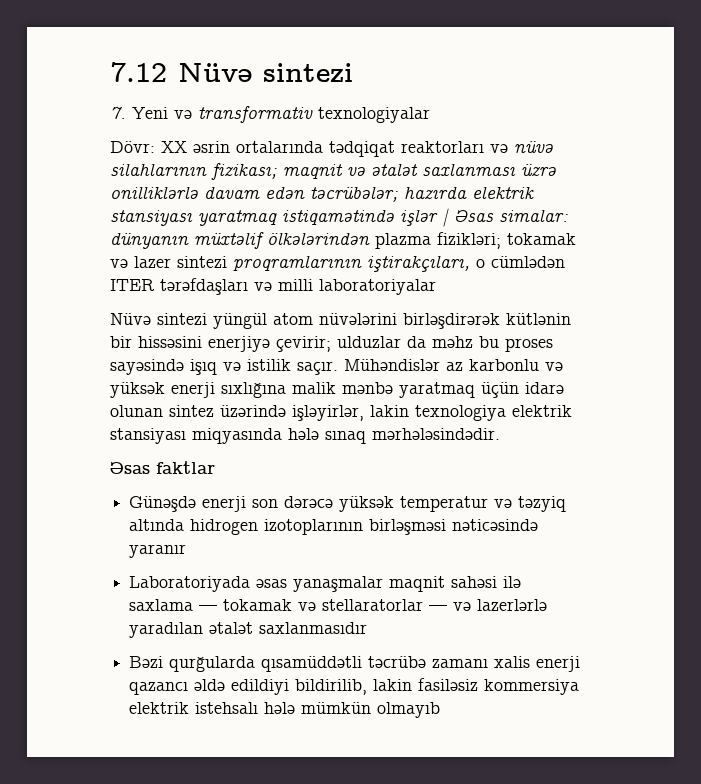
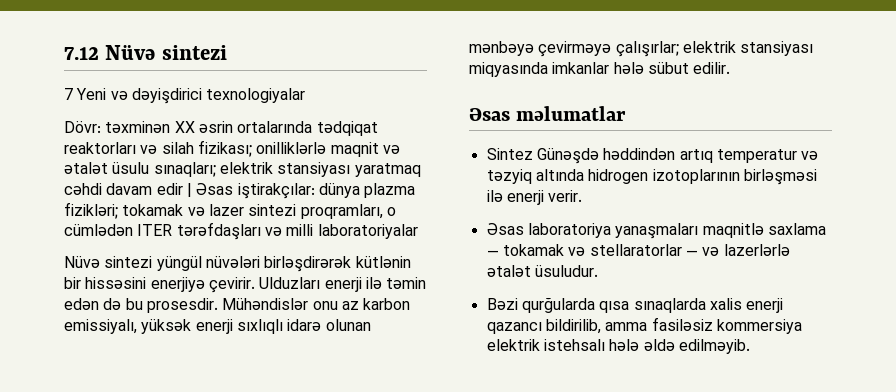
- 7. Yeni və transformativ texnologiyalar
+ 7 Yeni və dəyişdirici texnologiyalar
- Dövr: XX əsrin ortalarında tədqiqat reaktorları və nüvə silahlarının fizikası; maqnit və ətalət saxlanması üzrə onilliklərlə davam edən təcrübələr; hazırda elektrik stansiyası yaratmaq istiqamətində işlər | Əsas simalar: dünyanın müxtəlif ölkələrindən plazma fizikləri; tokamak və lazer sintezi proqramlarının iştirakçıları, o cümlədən ITER tərəfdaşları və milli laboratoriyalar
+ Dövr: təxminən XX əsrin ortalarında tədqiqat reaktorları və silah fizikası; onilliklərlə maqnit və ətalət üsulu sınaqları; elektrik stansiyası yaratmaq cəhdi davam edir | Əsas iştirakçılar: dünya plazma fizikləri; tokamak və lazer sintezi proqramları, o cümlədən ITER tərəfdaşları və milli laboratoriyalar
- Nüvə sintezi yüngül atom nüvələrini birləşdirərək kütlənin bir hissəsini enerjiyə çevirir; ulduzlar da məhz bu proses sayəsində işıq və istilik saçır. Mühəndislər az karbonlu və yüksək enerji sıxlığına malik mənbə yaratmaq üçün idarə olunan sintez üzərində işləyirlər, lakin texnologiya elektrik stansiyası miqyasında hələ sınaq mərhələsindədir.
- Əsas faktlar
- Günəşdə enerji son dərəcə yüksək temperatur və təzyiq altında hidrogen izotoplarının birləşməsi nəticəsində yaranır
- Laboratoriyada əsas yanaşmalar maqnit sahəsi ilə saxlama — tokamak və stellaratorlar — və lazerlərlə yaradılan ətalət saxlanmasıdır
+ Nüvə sintezi yüngül nüvələri birləşdirərək kütlənin bir hissəsini enerjiyə çevirir. Ulduzları enerji ilə təmin edən də bu prosesdir. Mühəndislər onu az karbon emissiyalı, yüksək enerji sıxlıqlı idarə olunan mənbəyə çevirməyə çalışırlar; elektrik stansiyası miqyasında imkanlar hələ sübut edilir.
+ Əsas məlumatlar
+ Sintez Günəşdə həddindən artıq temperatur və təzyiq altında hidrogen izotoplarının birləşməsi ilə enerji verir.
+ Əsas laboratoriya yanaşmaları maqnitlə saxlama — tokamak və stellaratorlar — və lazerlərlə ətalət üsuludur.
- Bəzi qurğularda qısamüddətli təcrübə zamanı xalis enerji qazancı əldə edildiyi bildirilib, lakin fasiləsiz kommersiya elektrik istehsalı hələ mümkün olmayıb
+ Bəzi qurğularda qısa sınaqlarda xalis enerji qazancı bildirilib, amma fasiləsiz kommersiya elektrik istehsalı hələ əldə edilməyib.

